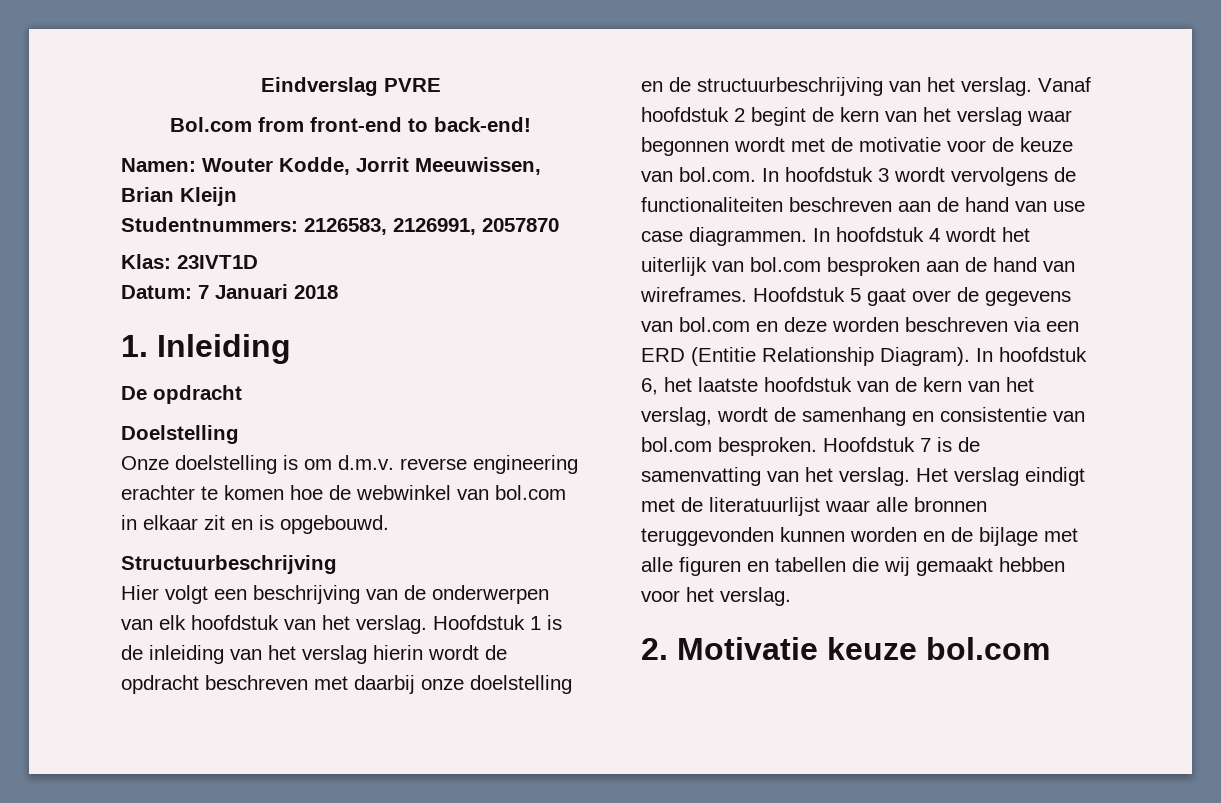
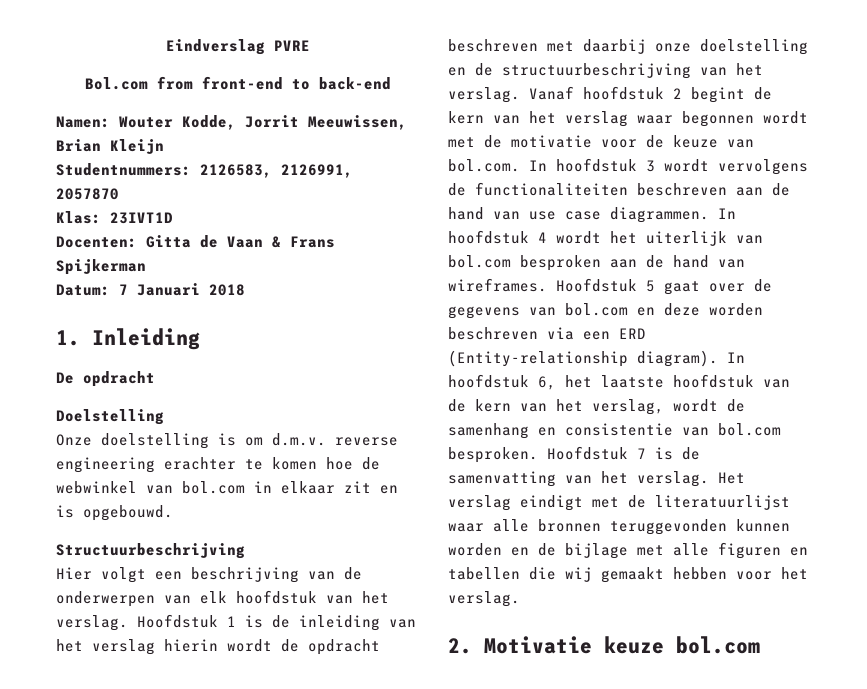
- Bol.com from front-end to back-end!
+ Bol.com from front-end to back-end
+ Docenten: Gitta de Vaan & Frans Spijkerman
- Hoofdstuk 5 gaat over de gegevens van bol.com en deze worden beschreven via een ERD (Entitie Relationship Diagram).
+ Hoofdstuk 5 gaat over de gegevens van bol.com en deze worden beschreven via een ERD (Entity-relationship diagram).

